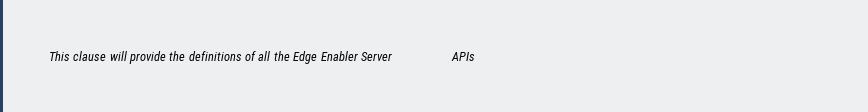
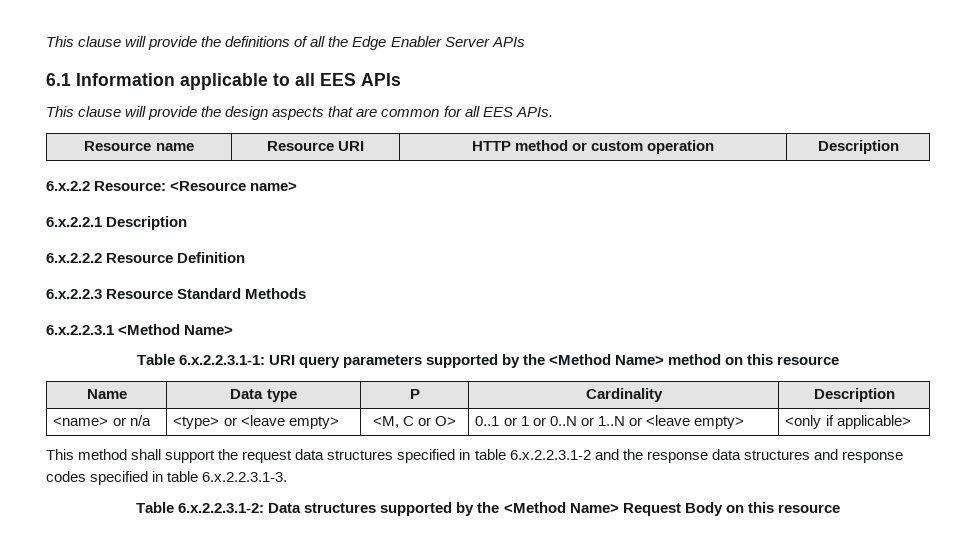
+ 6.1 Information applicable to all EES APIs
+ This clause will provide the design aspects that are common for all EES APIs.
+ Resource name | Resource URI | HTTP method or custom operation | Description
+ 6.x.2.2 Resource: <Resource name>
+ 6.x.2.2.1 Description
+ 6.x.2.2.2 Resource Definition
+ 6.x.2.2.3 Resource Standard Methods
+ 6.x.2.2.3.1 <Method Name>
+ Table 6.x.2.2.3.1-1: URI query parameters supported by the <Method Name> method on this resource
+ Name | Data type | P | Cardinality | Description
+ <name> or n/a | <type> or <leave empty> | <M, C or O> | 0..1 or 1 or 0..N or 1..N or <leave empty> | <only if applicable>
+ This method shall support the request data structures specified in table 6.x.2.2.3.1-2 and the response data structures and response codes specified in table 6.x.2.2.3.1-3.
+ Table 6.x.2.2.3.1-2: Data structures supported by the <Method Name> Request Body on this resource

